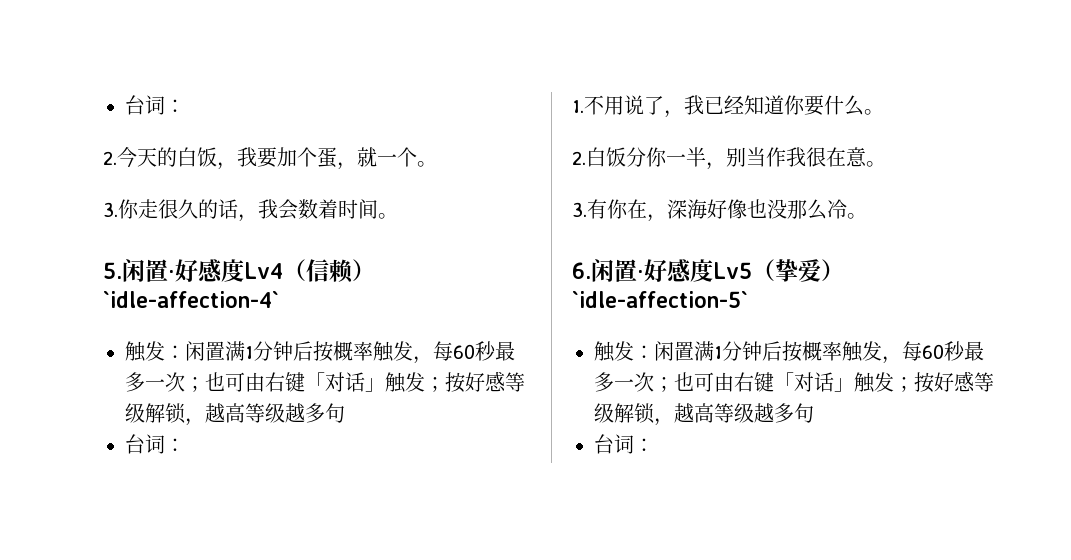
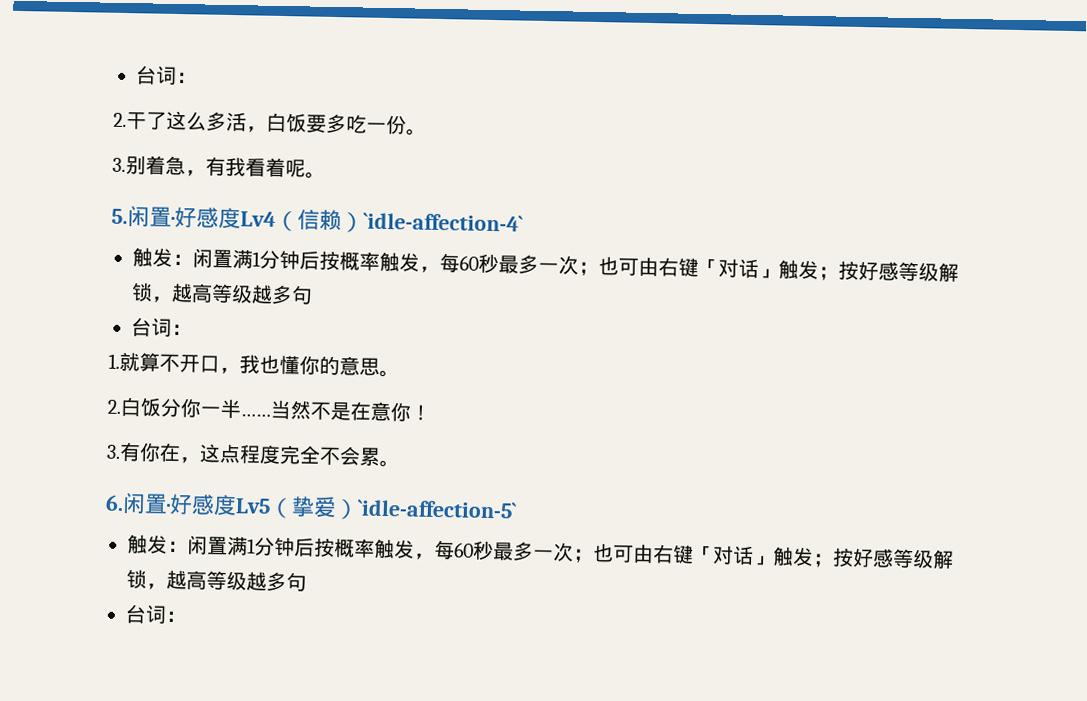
- 2.今天的白饭，我要加个蛋，就一个。
- 3.你走很久的话，我会数着时间。
+ 2.干了这么多活，白饭要多吃一份。
+ 3.别着急，有我看着呢。
- 1.不用说了，我已经知道你要什么。
+ 1.就算不开口，我也懂你的意思。
- 2.白饭分你一半，别当作我很在意。
+ 2.白饭分你一半……当然不是在意你！
- 3.有你在，深海好像也没那么冷。
+ 3.有你在，这点程度完全不会累。

